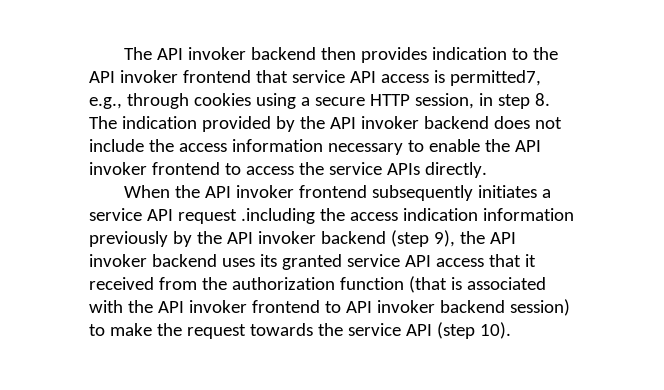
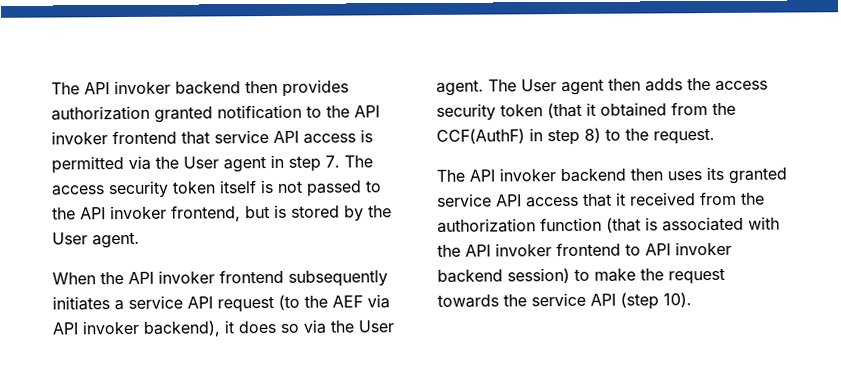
- The API invoker backend then provides indication to the API invoker frontend that service API access is permitted7, e.g., through cookies using a secure HTTP session, in step 8. The indication provided by the API invoker backend does not include the access information necessary to enable the API invoker frontend to access the service APIs directly.
+ The API invoker backend then provides authorization granted notification to the API invoker frontend that service API access is permitted via the User agent in step 7. The access security token itself is not passed to the API invoker frontend, but is stored by the User agent.
- When the API invoker frontend subsequently initiates a service API request .including the access indication information previously by the API invoker backend (step 9), the API invoker backend uses its granted service API access that it received from the authorization function (that is associated with the API invoker frontend to API invoker backend session) to make the request towards the service API (step 10).
+ When the API invoker frontend subsequently initiates a service API request (to the AEF via API invoker backend), it does so via the User agent. The User agent then adds the access security token (that it obtained from the CCF(AuthF) in step 8) to the request.
+ The API invoker backend then uses its granted service API access that it received from the authorization function (that is associated with the API invoker frontend to API invoker backend session) to make the request towards the service API (step 10).

